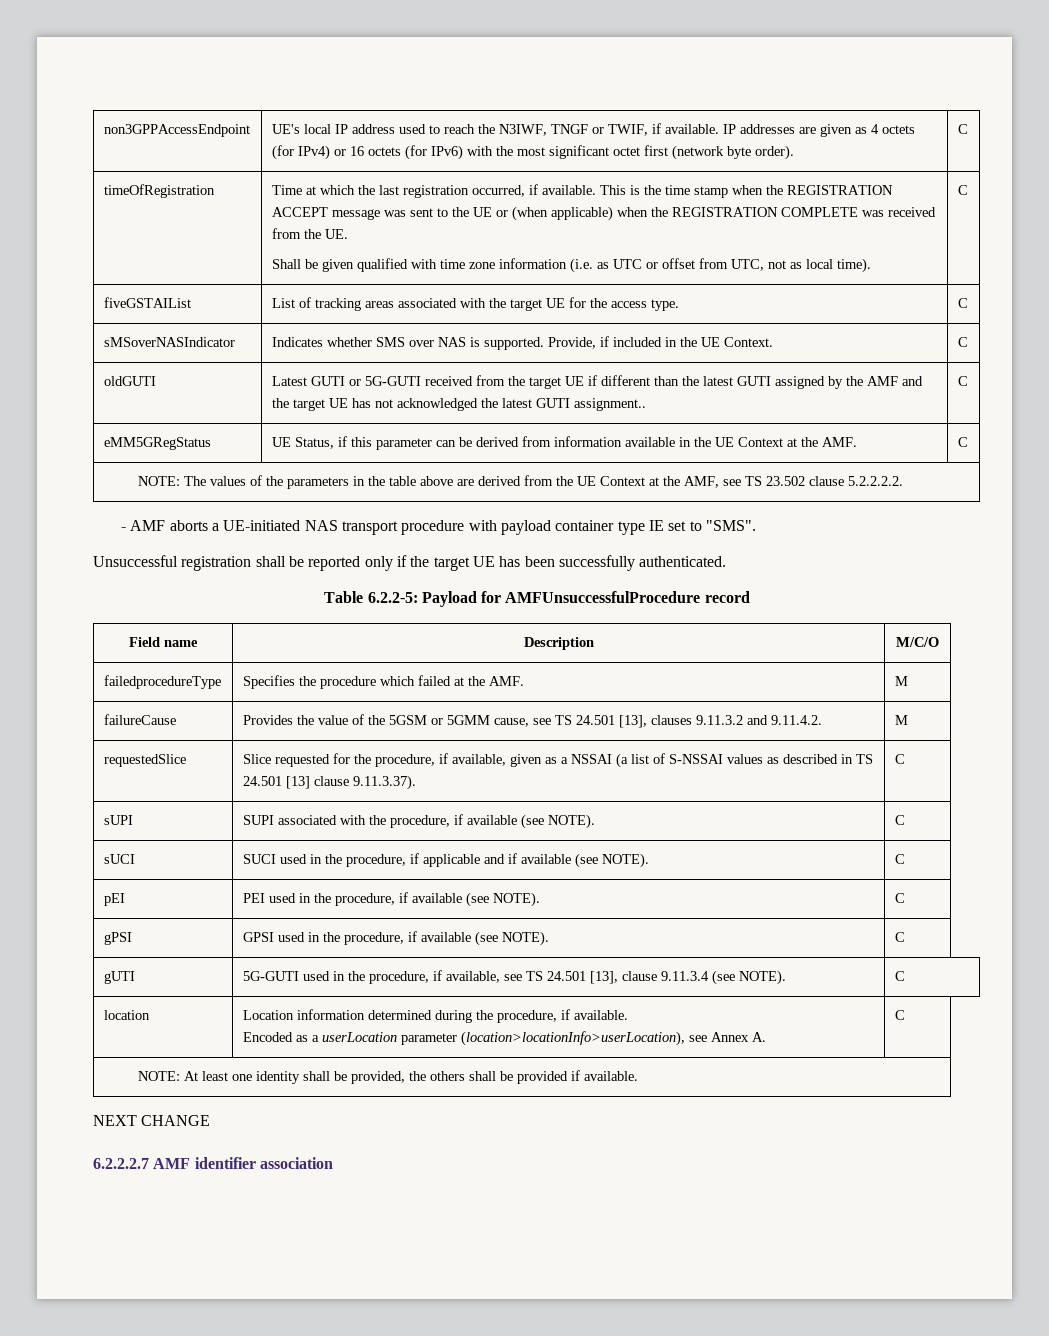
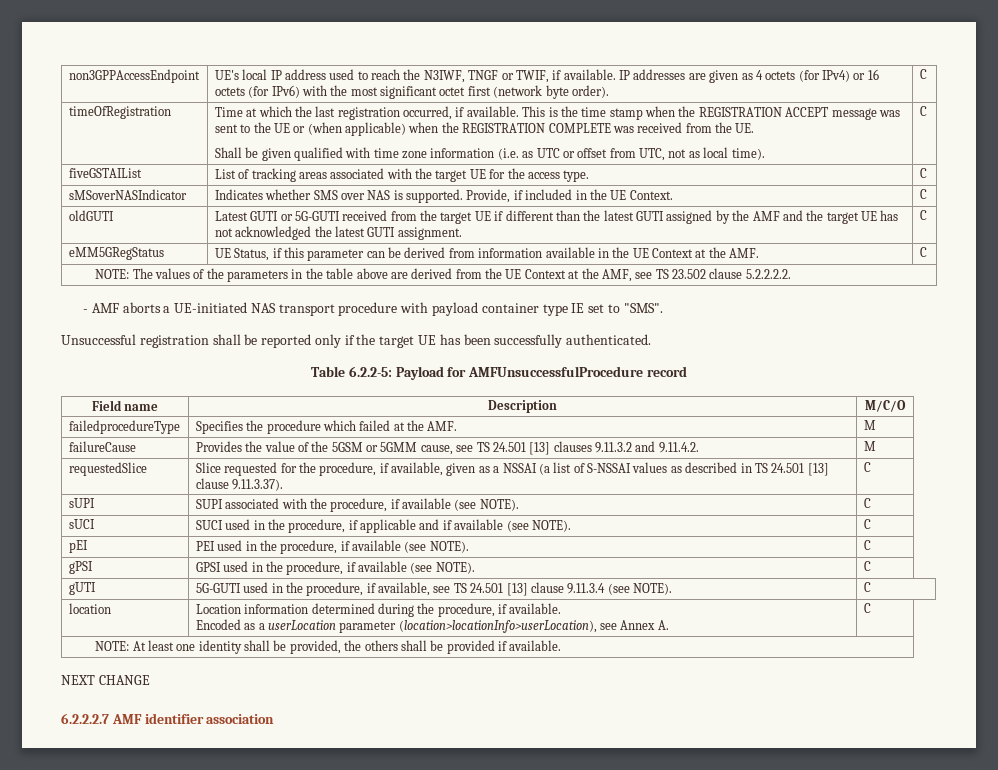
- oldGUTI | Latest GUTI or 5G-GUTI received from the target UE if different than the latest GUTI assigned by the AMF and the target UE has not acknowledged the latest GUTI assignment.. | C
+ oldGUTI | Latest GUTI or 5G-GUTI received from the target UE if different than the latest GUTI assigned by the AMF and the target UE has not acknowledged the latest GUTI assignment. | C
- failureCause | Provides the value of the 5GSM or 5GMM cause, see TS 24.501 [13], clauses 9.11.3.2 and 9.11.4.2. | M
+ failureCause | Provides the value of the 5GSM or 5GMM cause, see TS 24.501 [13] clauses 9.11.3.2 and 9.11.4.2. | M
- gUTI | 5G-GUTI used in the procedure, if available, see TS 24.501 [13], clause 9.11.3.4 (see NOTE). | C
+ gUTI | 5G-GUTI used in the procedure, if available, see TS 24.501 [13] clause 9.11.3.4 (see NOTE). | C

